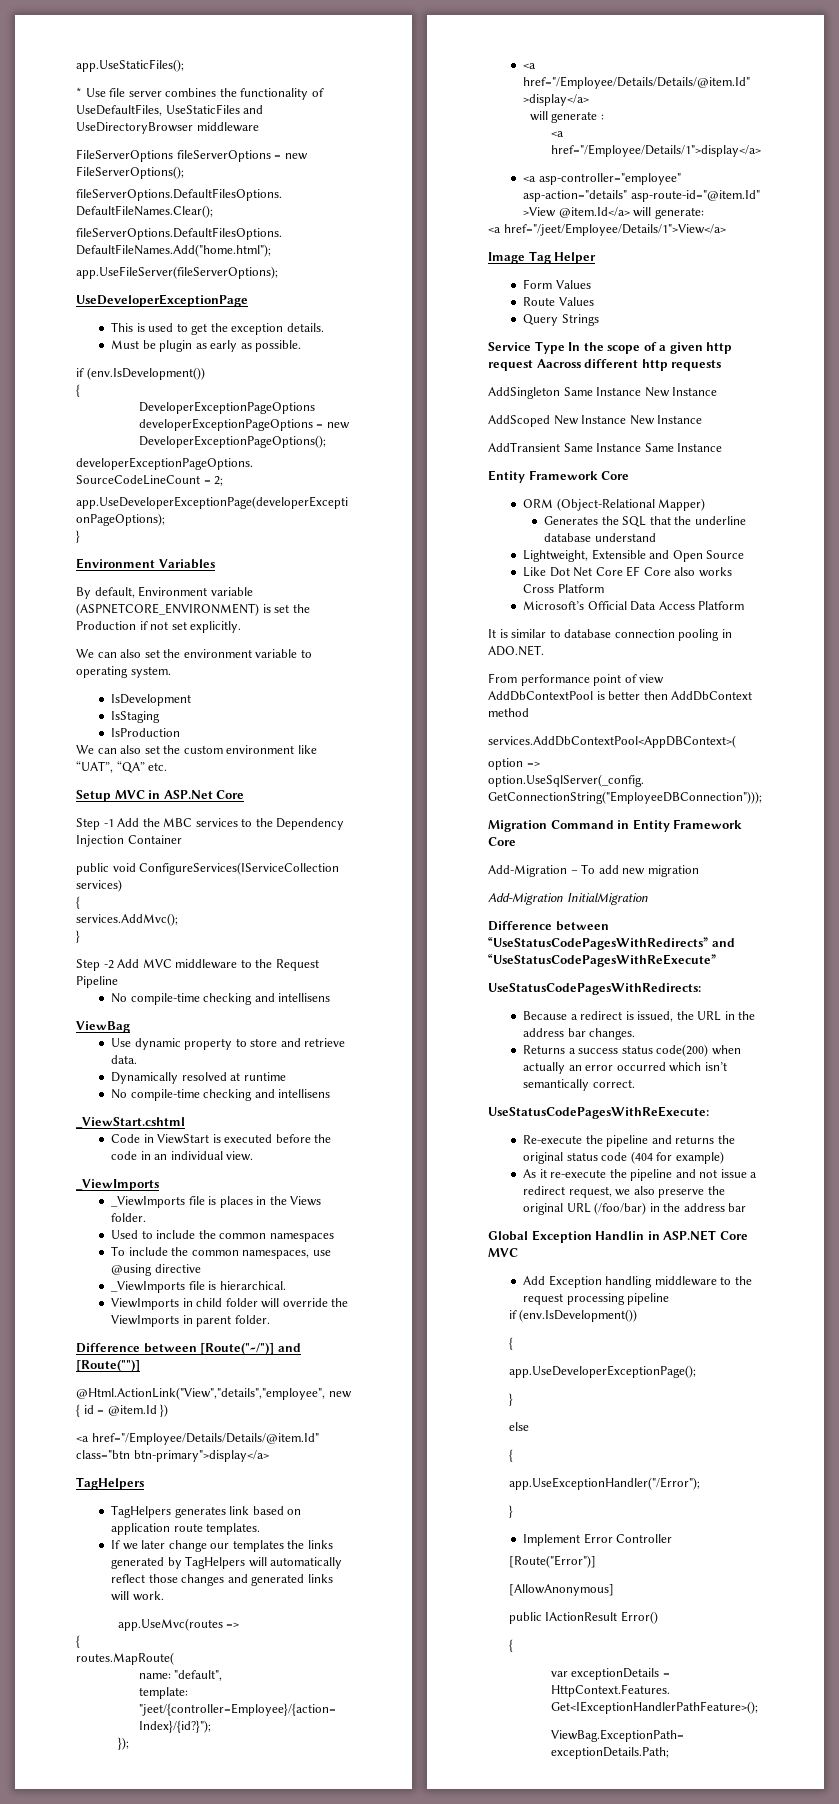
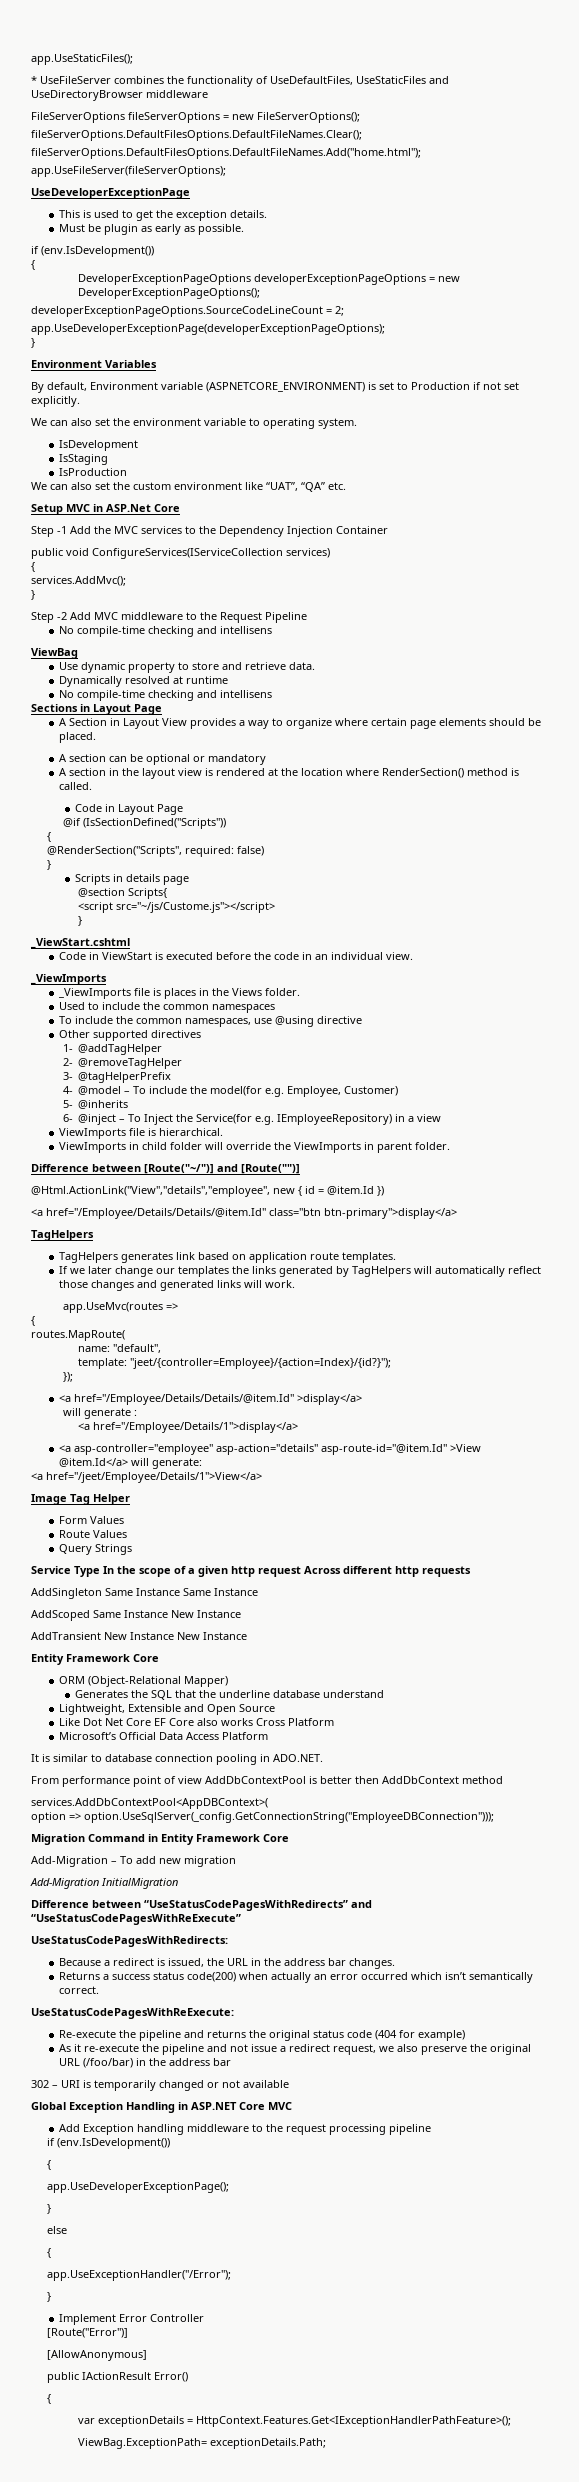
- * Use file server combines the functionality of UseDefaultFiles, UseStaticFiles and UseDirectoryBrowser middleware
+ * UseFileServer combines the functionality of UseDefaultFiles, UseStaticFiles and UseDirectoryBrowser middleware
- By default, Environment variable (ASPNETCORE_ENVIRONMENT) is set the Production if not set explicitly.
+ By default, Environment variable (ASPNETCORE_ENVIRONMENT) is set to Production if not set explicitly.
- Step -1 Add the MBC services to the Dependency Injection Container
+ Step -1 Add the MVC services to the Dependency Injection Container
+ Sections in Layout Page
+ A Section in Layout View provides a way to organize where certain page elements should be placed.
+ A section can be optional or mandatory
+ A section in the layout view is rendered at the location where RenderSection() method is called.
+ Code in Layout Page
+ @if (IsSectionDefined("Scripts"))
+ {
+ @RenderSection("Scripts", required: false)
+ }
+ Scripts in details page
+ @section Scripts{
+ <script src="~/js/Custome.js"></script>
+ }
- _ViewImports file is hierarchical.
+ Other supported directives
+ 1- @addTagHelper
+ 2- @removeTagHelper
+ 3- @tagHelperPrefix
+ 4- @model – To include the model(for e.g. Employee, Customer)
+ 5- @inherits
+ 6- @inject – To Inject the Service(for e.g. IEmployeeRepository) in a view
+ ViewImports file is hierarchical.
- Service Type In the scope of a given http request Aacross different http requests
+ Service Type In the scope of a given http request Across different http requests
- AddSingleton Same Instance New Instance
+ AddSingleton Same Instance Same Instance
- AddScoped New Instance New Instance
+ AddScoped Same Instance New Instance
- AddTransient Same Instance Same Instance
+ AddTransient New Instance New Instance
+ 302 – URI is temporarily changed or not available
- Global Exception Handlin in ASP.NET Core MVC
+ Global Exception Handling in ASP.NET Core MVC

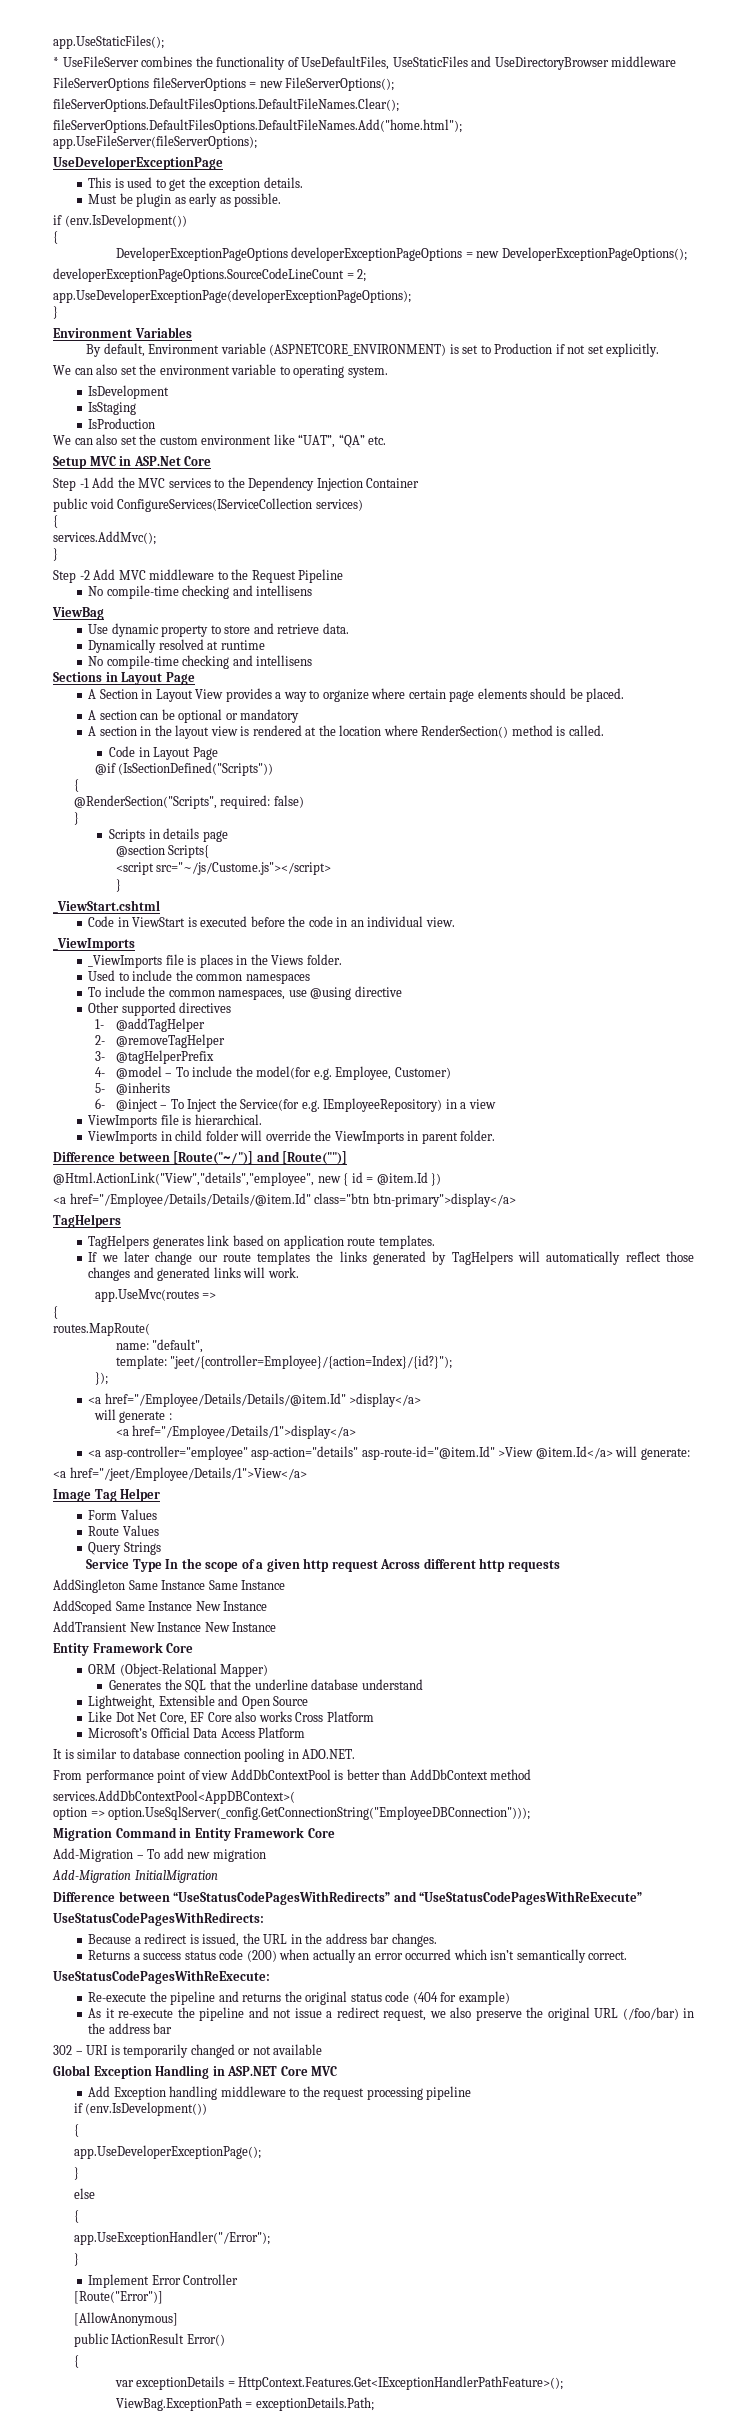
- If we later change our templates the links generated by TagHelpers will automatically reflect those changes and generated links will work.
+ If we later change our route templates the links generated by TagHelpers will automatically reflect those changes and generated links will work.
- Like Dot Net Core EF Core also works Cross Platform
+ Like Dot Net Core, EF Core also works Cross Platform
- From performance point of view AddDbContextPool is better then AddDbContext method
+ From performance point of view AddDbContextPool is better than AddDbContext method
- Returns a success status code(200) when actually an error occurred which isn’t semantically correct.
+ Returns a success status code (200) when actually an error occurred which isn’t semantically correct.
- ViewBag.ExceptionPath= exceptionDetails.Path;
+ ViewBag.ExceptionPath = exceptionDetails.Path;

